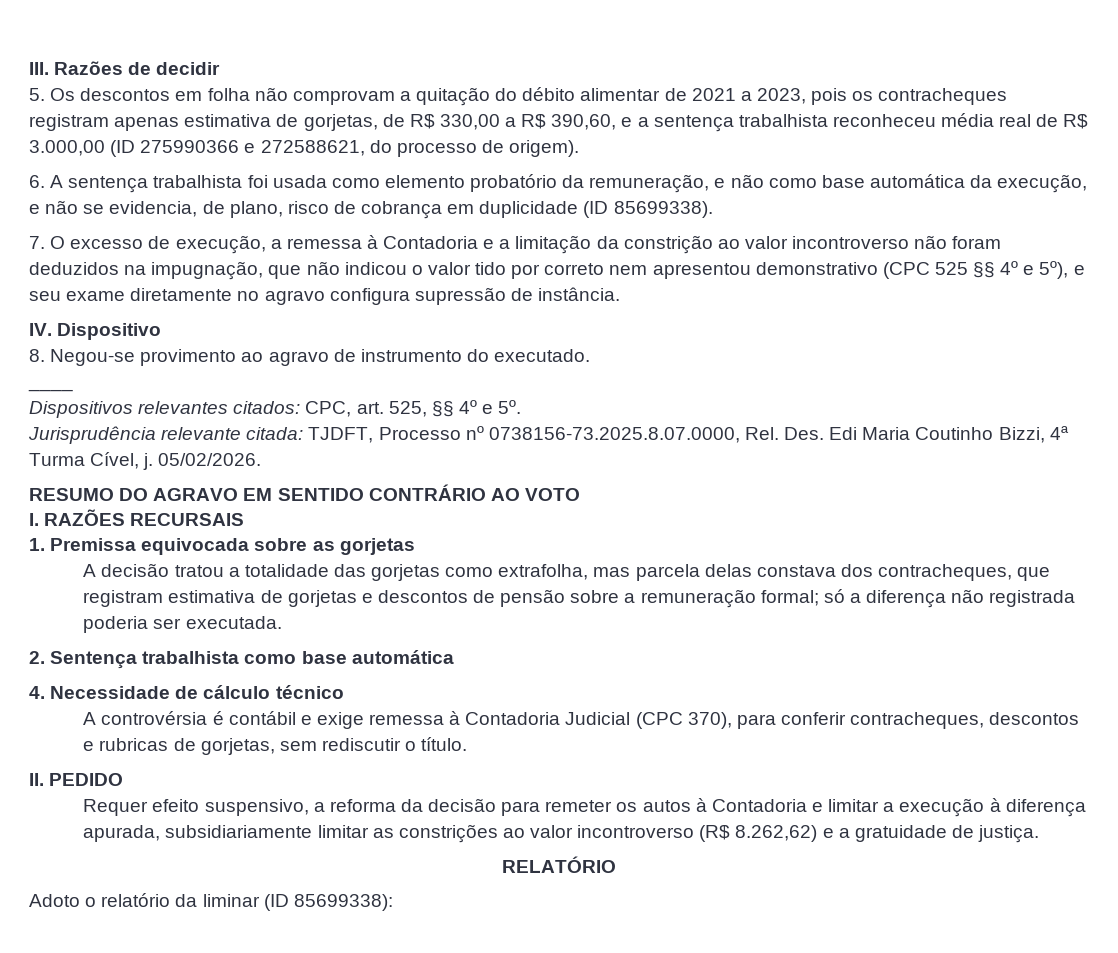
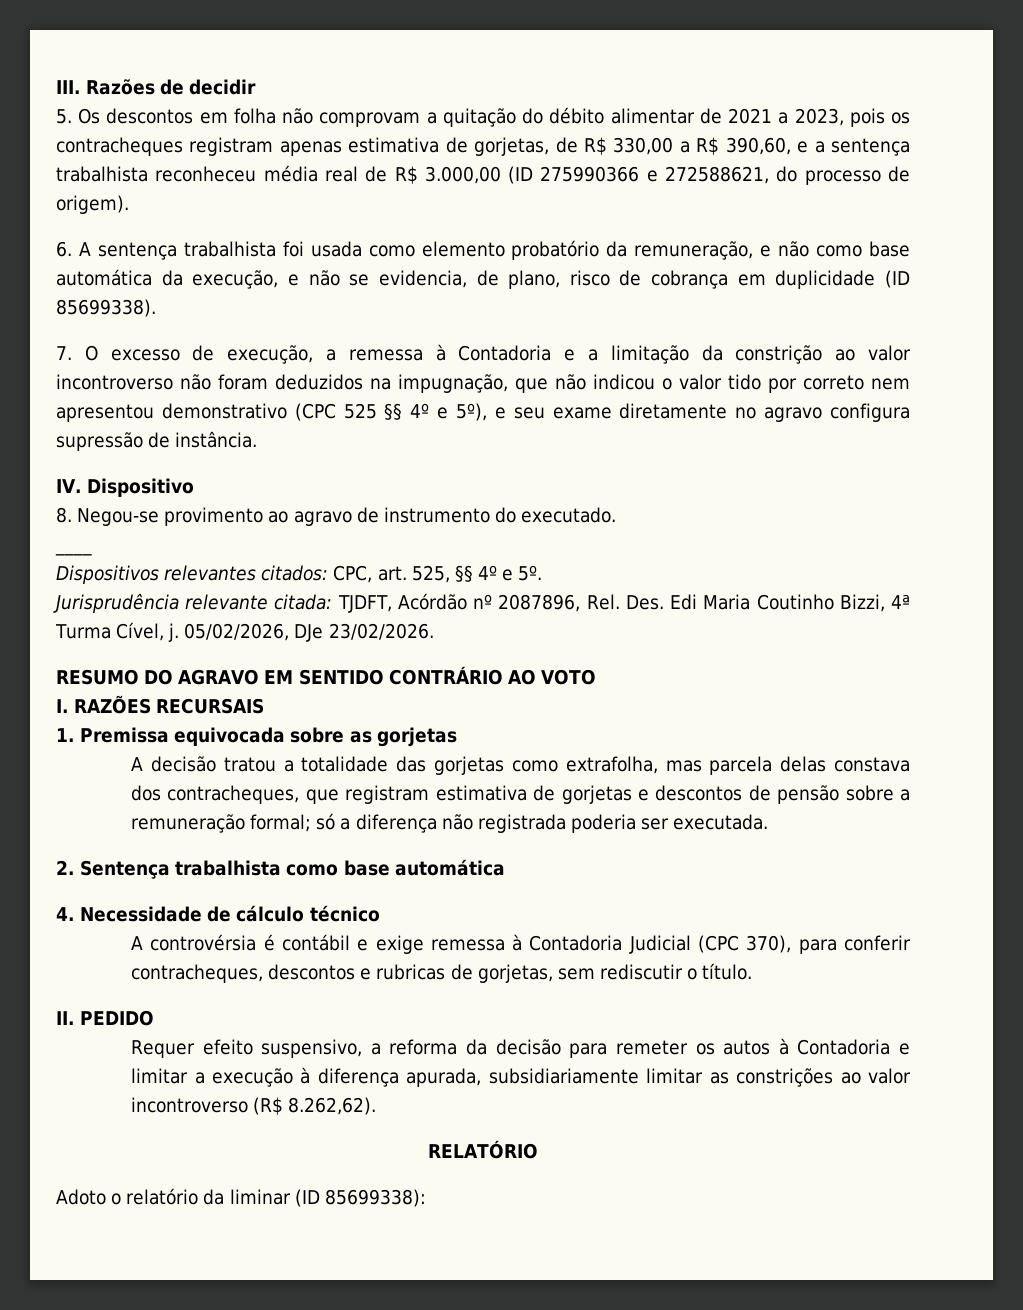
- Jurisprudência relevante citada: TJDFT, Processo nº 0738156-73.2025.8.07.0000, Rel. Des. Edi Maria Coutinho Bizzi, 4ª Turma Cível, j.
+ Jurisprudência relevante citada: TJDFT, Acórdão nº 2087896, Rel. Des. Edi Maria Coutinho Bizzi, 4ª Turma Cível, j.
- 05/02/2026.
+ 05/02/2026, DJe 23/02/2026.
- Requer efeito suspensivo, a reforma da decisão para remeter os autos à Contadoria e limitar a execução à diferença apurada, subsidiariamente limitar as constrições ao valor incontroverso (R$ 8.262,62) e a gratuidade de justiça.
+ Requer efeito suspensivo, a reforma da decisão para remeter os autos à Contadoria e limitar a execução à diferença apurada, subsidiariamente limitar as constrições ao valor incontroverso (R$ 8.262,62).

